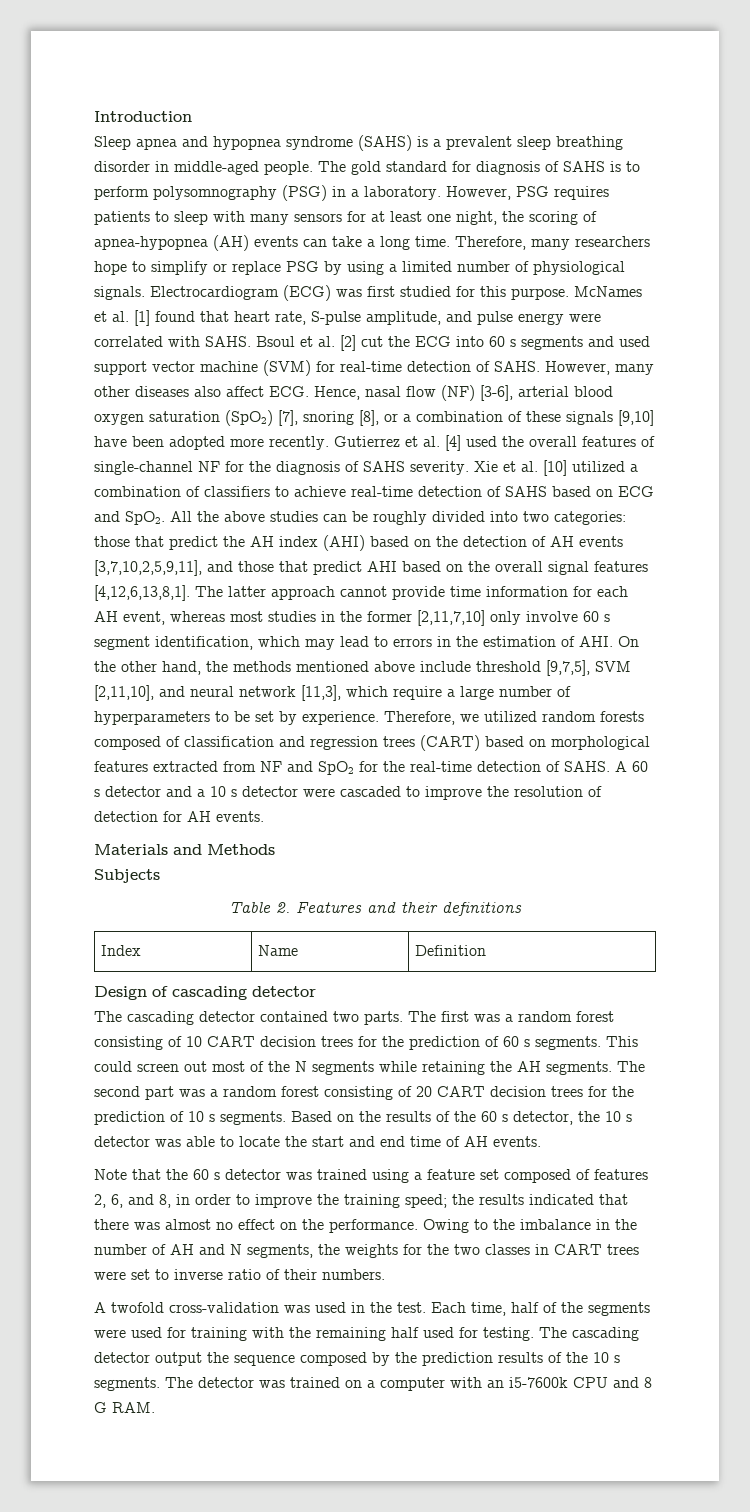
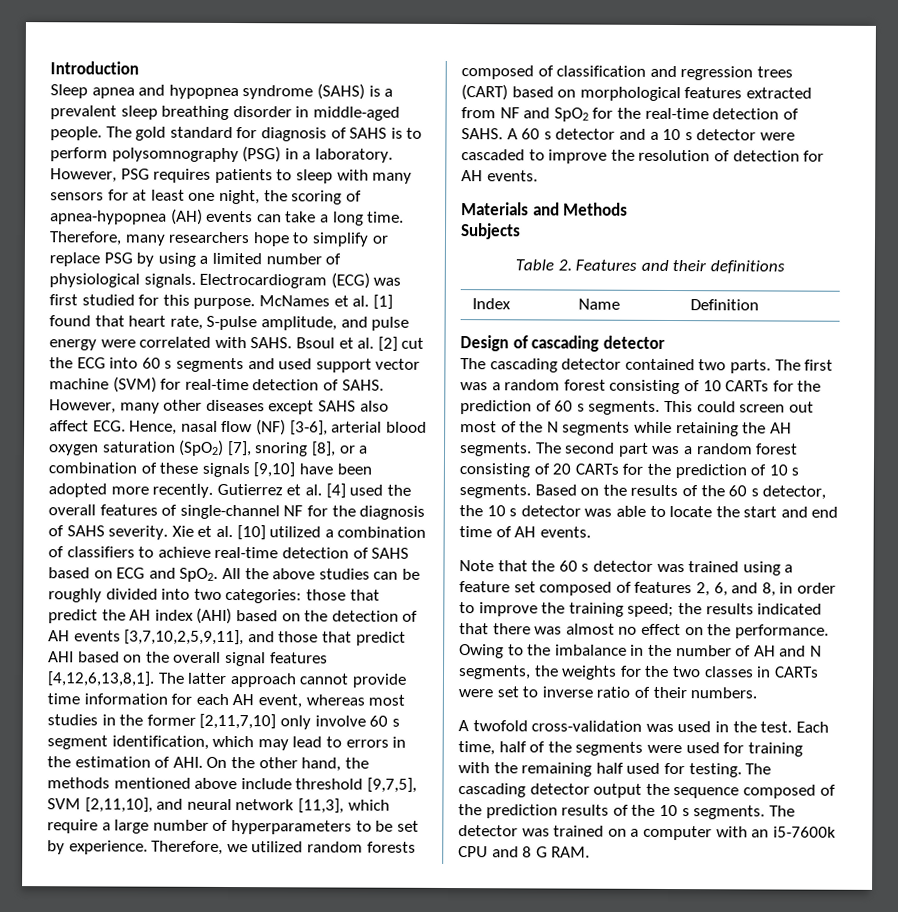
- However, many other diseases also affect ECG. Hence, nasal flow (NF) [3-6], arterial blood oxygen saturation (SpO2) [7], snoring [8], or a combination of these signals [9,10] have been adopted more recently.
+ However, many other diseases except SAHS also affect ECG. Hence, nasal flow (NF) [3-6], arterial blood oxygen saturation (SpO2) [7], snoring [8], or a combination of these signals [9,10] have been adopted more recently.
- The first was a random forest consisting of 10 CART decision trees for the prediction of 60 s segments.
+ The first was a random forest consisting of 10 CARTs for the prediction of 60 s segments.
- The second part was a random forest consisting of 20 CART decision trees for the prediction of 10 s segments.
+ The second part was a random forest consisting of 20 CARTs for the prediction of 10 s segments.
- Owing to the imbalance in the number of AH and N segments, the weights for the two classes in CART trees were set to inverse ratio of their numbers.
+ Owing to the imbalance in the number of AH and N segments, the weights for the two classes in CARTs were set to inverse ratio of their numbers.
- The cascading detector output the sequence composed by the prediction results of the 10 s segments.
+ The cascading detector output the sequence composed of the prediction results of the 10 s segments.

